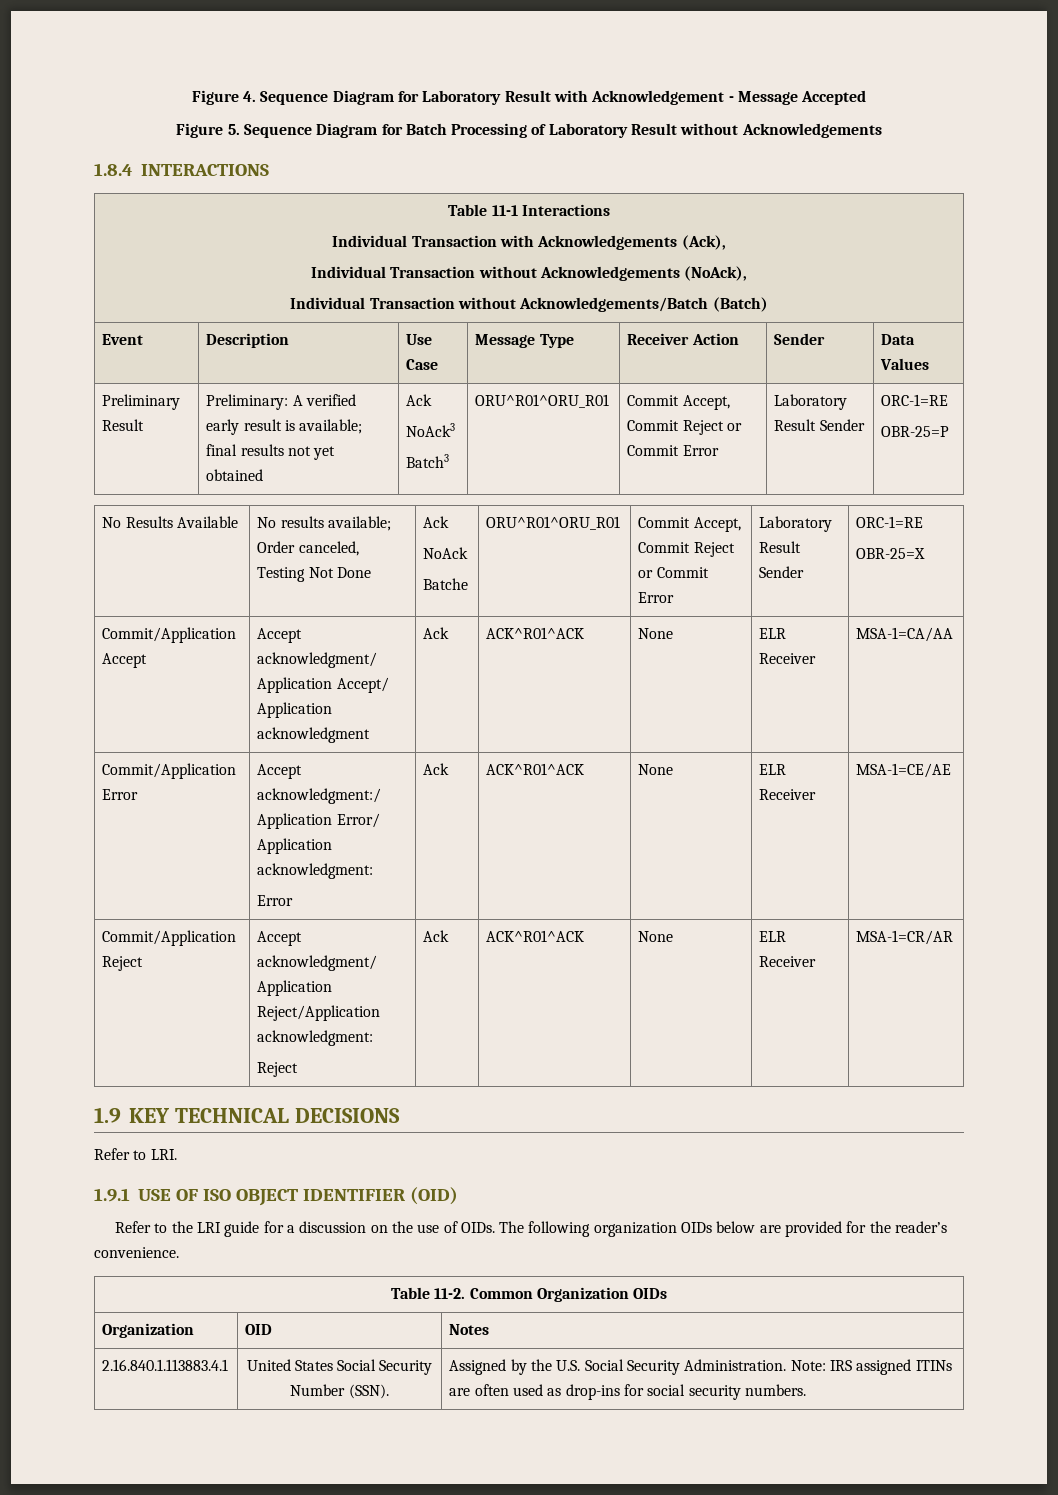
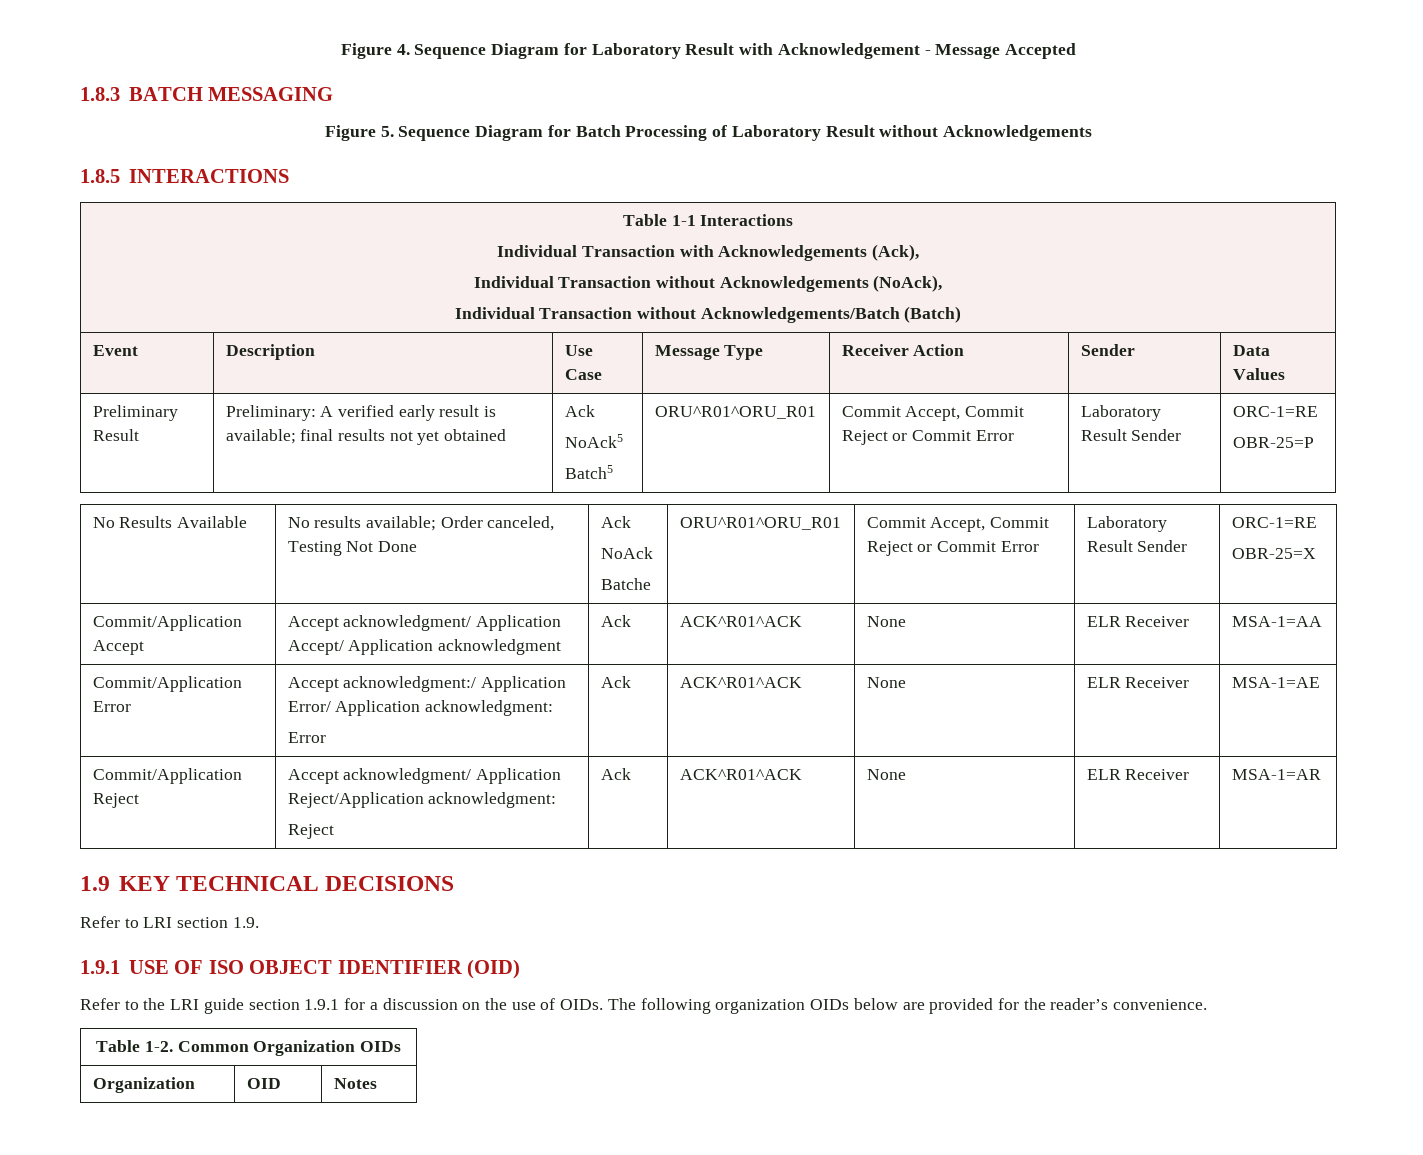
+ 1.8.3 BATCH MESSAGING
- 1.8.4 INTERACTIONS
+ 1.8.5 INTERACTIONS
- Table 11-1 Interactions
+ Table 1-1 Interactions
  Preliminary Result | Preliminary: A verified early result is available; final results not yet obtained | Ack
- NoAck3
- Batch3 | ORU^R01^ORU_R01 | Commit Accept, Commit Reject or Commit Error | Laboratory Result Sender | ORC-1=RE
+ NoAck5
+ Batch5 | ORU^R01^ORU_R01 | Commit Accept, Commit Reject or Commit Error | Laboratory Result Sender | ORC-1=RE
- Commit/Application Accept | Accept acknowledgment/ Application Accept/ Application acknowledgment | Ack | ACK^R01^ACK | None | ELR Receiver | MSA-1=CA/AA
+ Commit/Application Accept | Accept acknowledgment/ Application Accept/ Application acknowledgment | Ack | ACK^R01^ACK | None | ELR Receiver | MSA-1=AA
  Commit/Application Error | Accept acknowledgment:/ Application Error/ Application acknowledgment:
- Error | Ack | ACK^R01^ACK | None | ELR Receiver | MSA-1=CE/AE
+ Error | Ack | ACK^R01^ACK | None | ELR Receiver | MSA-1=AE
  Commit/Application Reject | Accept acknowledgment/ Application Reject/Application acknowledgment:
- Reject | Ack | ACK^R01^ACK | None | ELR Receiver | MSA-1=CR/AR
+ Reject | Ack | ACK^R01^ACK | None | ELR Receiver | MSA-1=AR
- Refer to LRI.
+ Refer to LRI section 1.9.
- Refer to the LRI guide for a discussion on the use of OIDs.
+ Refer to the LRI guide section 1.9.1 for a discussion on the use of OIDs.
- Table 11-2. Common Organization OIDs
+ Table 1-2. Common Organization OIDs
- 2.16.840.1.113883.4.1 | United States Social Security Number (SSN). | Assigned by the U.S. Social Security Administration. Note: IRS assigned ITINs are often used as drop-ins for social security numbers.

